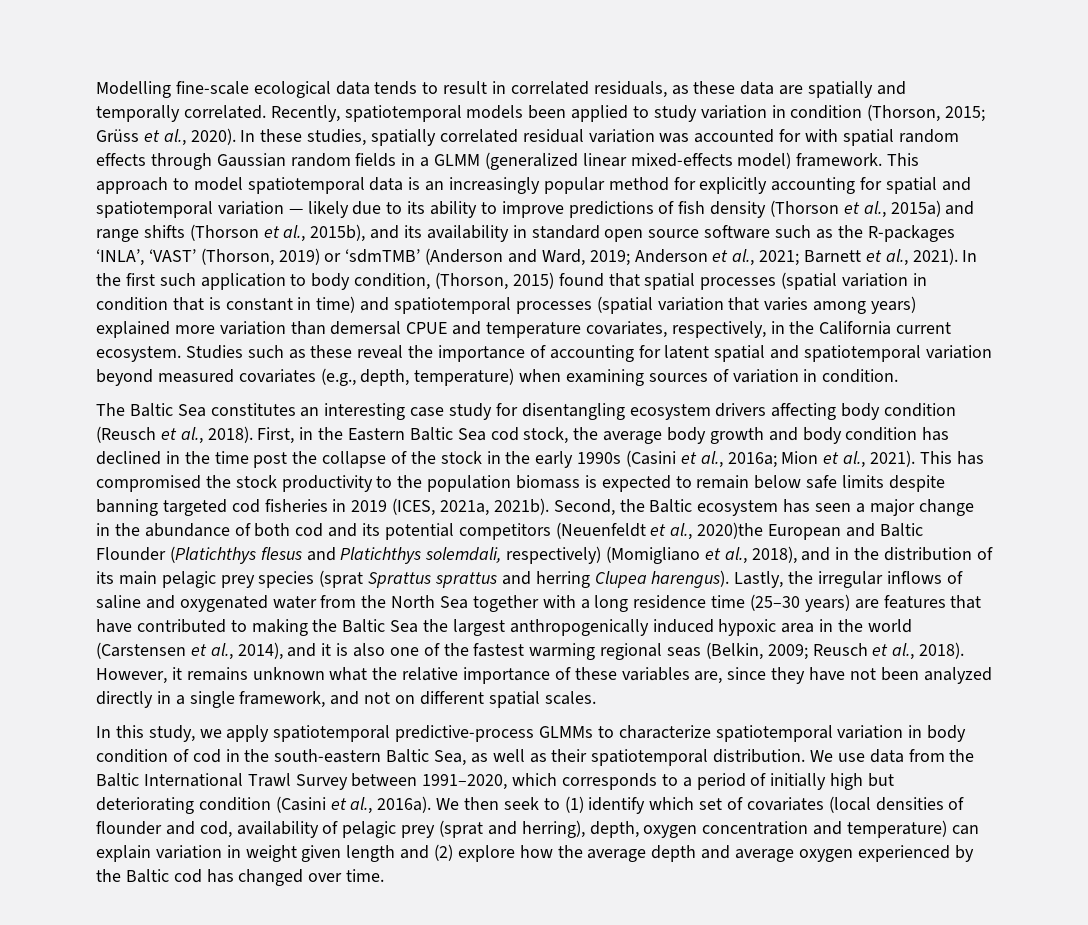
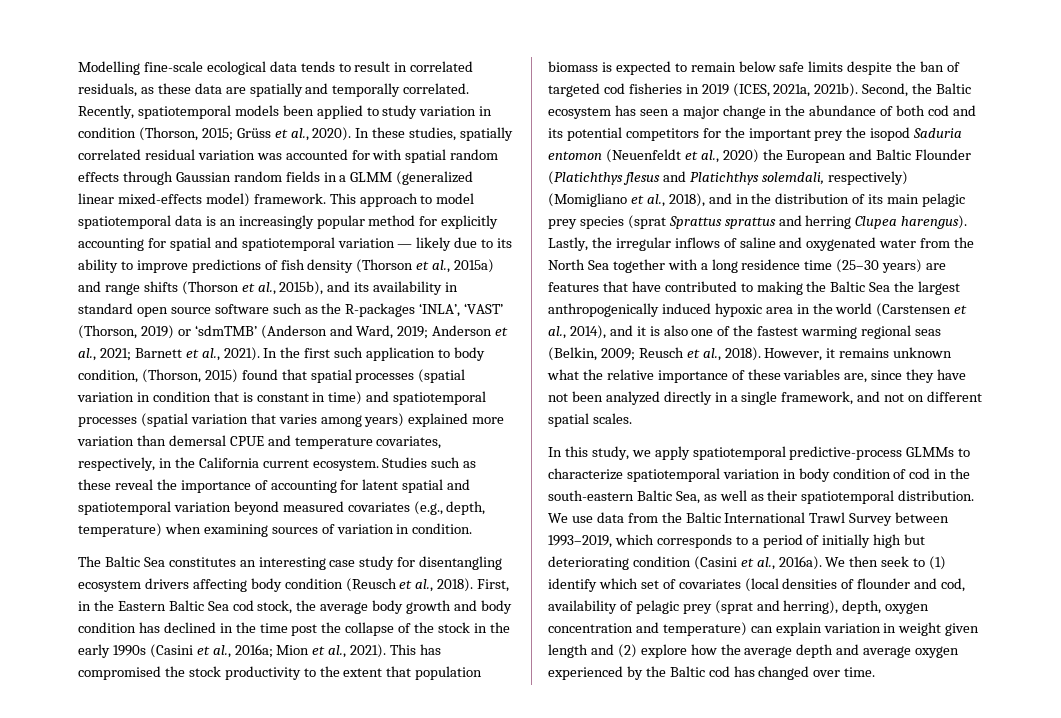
- This has compromised the stock productivity to the population biomass is expected to remain below safe limits despite banning targeted cod fisheries in 2019 (ICES, 2021a, 2021b).
+ This has compromised the stock productivity to the extent that population biomass is expected to remain below safe limits despite the ban of targeted cod fisheries in 2019 (ICES, 2021a, 2021b).
- Second, the Baltic ecosystem has seen a major change in the abundance of both cod and its potential competitors (Neuenfeldt et al., 2020)the European and Baltic Flounder (Platichthys flesus and Platichthys solemdali, respectively) (Momigliano et al., 2018), and in the distribution of its main pelagic prey species (sprat Sprattus sprattus and herring Clupea harengus).
+ Second, the Baltic ecosystem has seen a major change in the abundance of both cod and its potential competitors for the important prey the isopod Saduria entomon (Neuenfeldt et al., 2020) the European and Baltic Flounder (Platichthys flesus and Platichthys solemdali, respectively) (Momigliano et al., 2018), and in the distribution of its main pelagic prey species (sprat Sprattus sprattus and herring Clupea harengus).
- We use data from the Baltic International Trawl Survey between 1991–2020, which corresponds to a period of initially high but deteriorating condition (Casini et al., 2016a).
+ We use data from the Baltic International Trawl Survey between 1993–2019, which corresponds to a period of initially high but deteriorating condition (Casini et al., 2016a).

